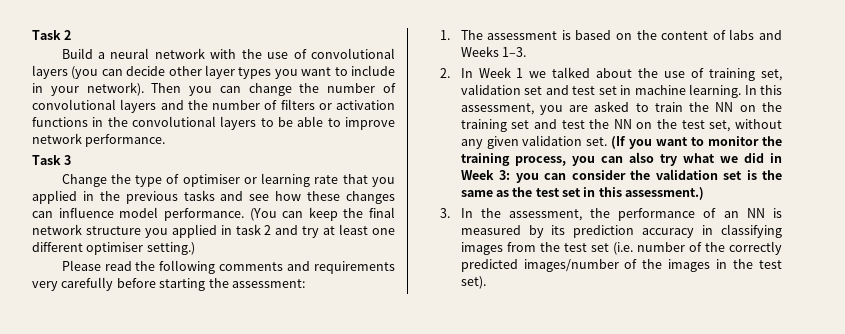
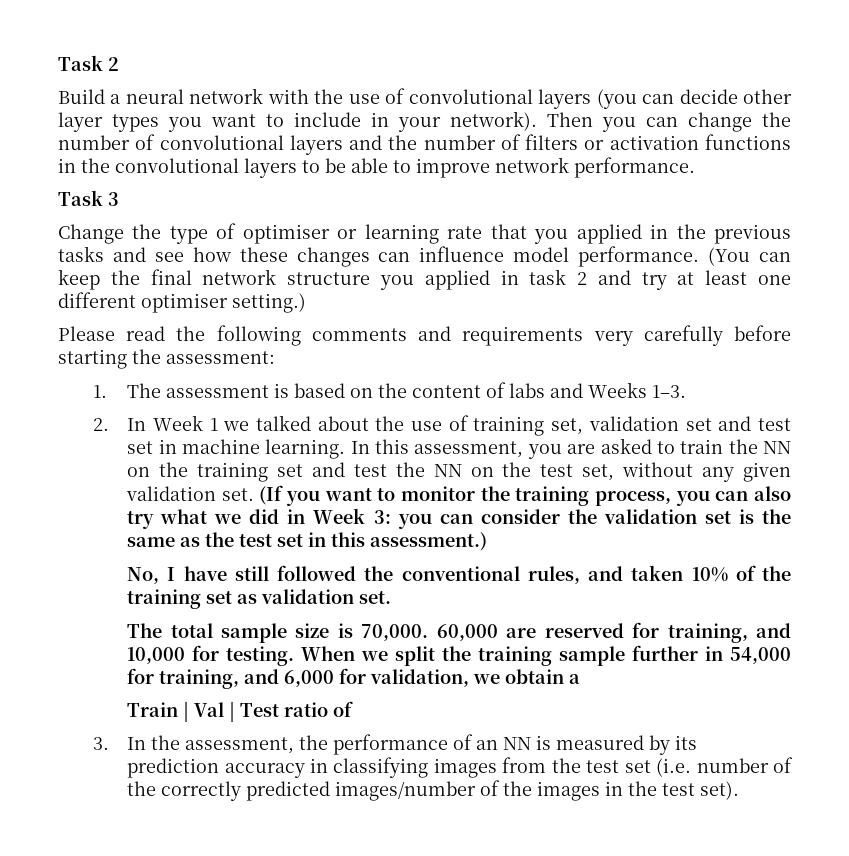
+ No, I have still followed the conventional rules, and taken 10% of the training set as validation set.
+ The total sample size is 70,000. 60,000 are reserved for training, and 10,000 for testing. When we split the training sample further in 54,000 for training, and 6,000 for validation, we obtain a
+ Train | Val | Test ratio of

